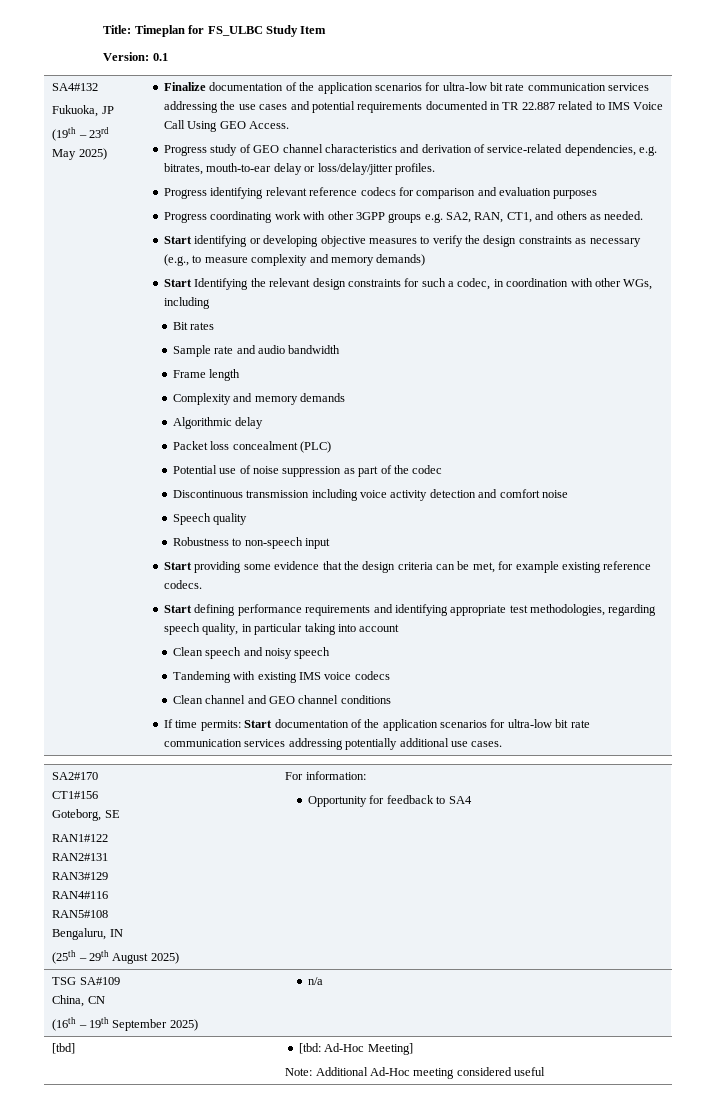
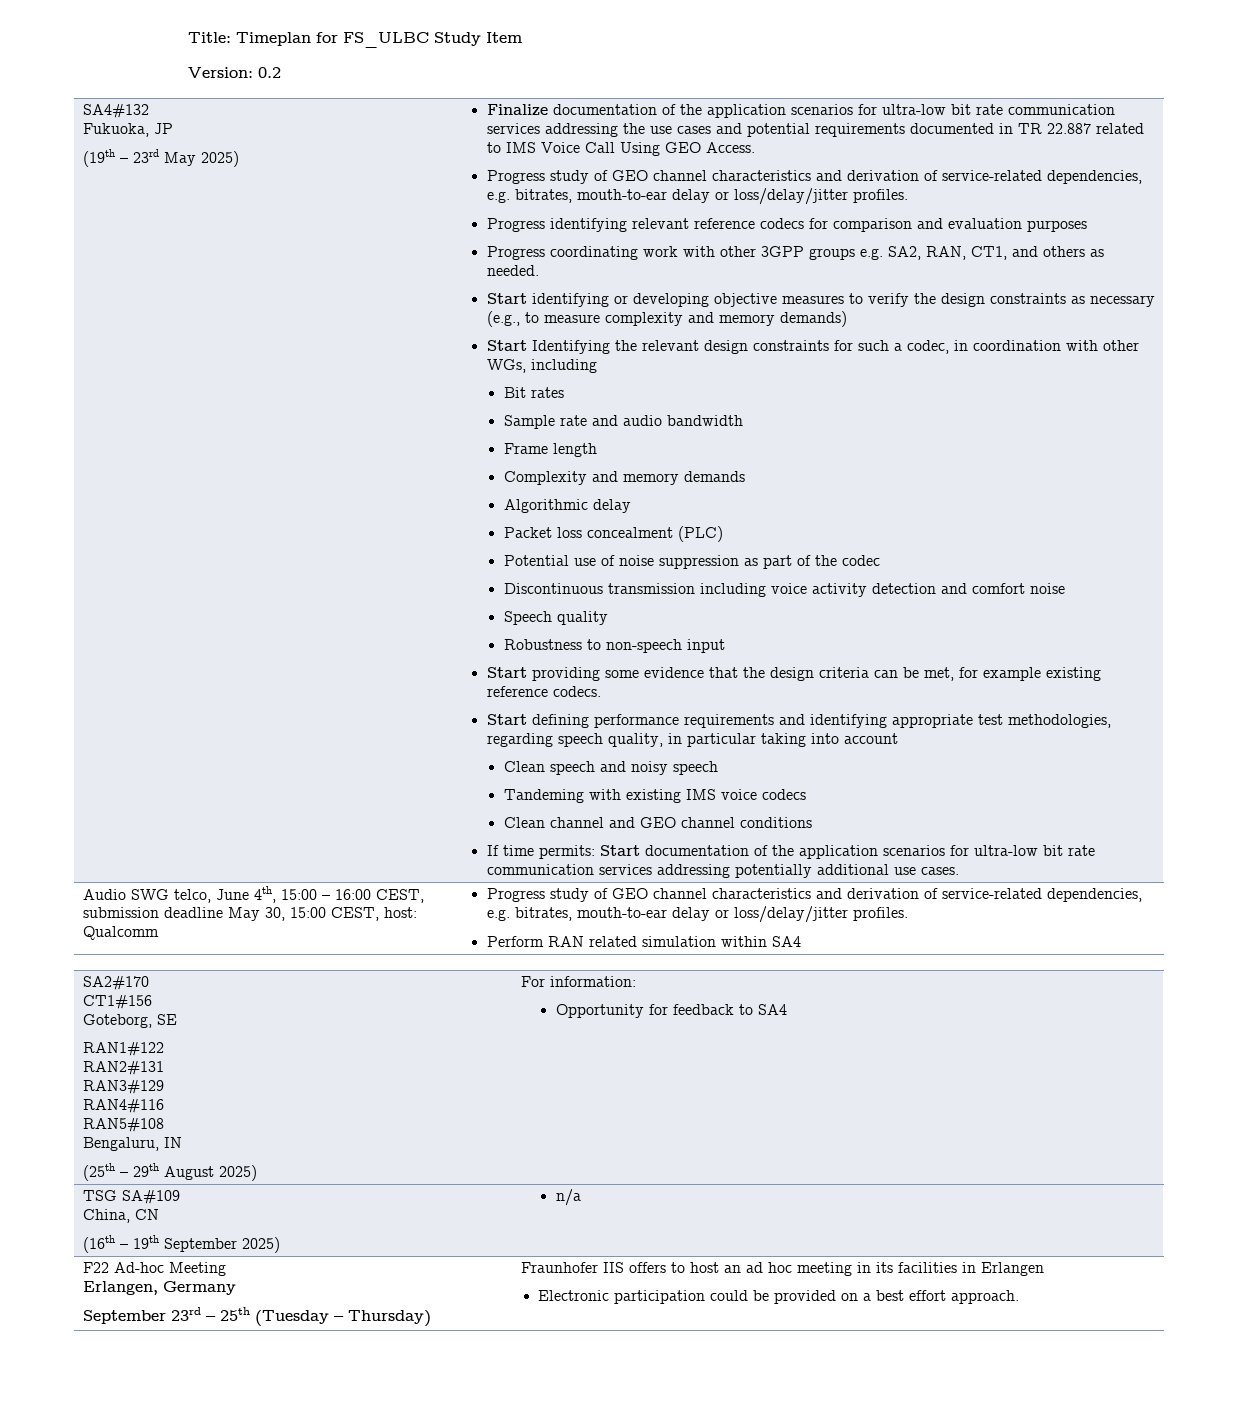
- Version: 0.1
+ Version: 0.2
+ Audio SWG telco, June 4th, 15:00 – 16:00 CEST, submission deadline May 30, 15:00 CEST, host: Qualcomm | Progress study of GEO channel characteristics and derivation of service-related dependencies, e.g. bitrates, mouth-to-ear delay or loss/delay/jitter profiles.
+ Perform RAN related simulation within SA4
- [tbd] | [tbd: Ad-Hoc Meeting]
- Note: Additional Ad-Hoc meeting considered useful
+ F22 Ad-hoc Meeting
+ Erlangen, Germany
+ September 23rd – 25th (Tuesday – Thursday) | Fraunhofer IIS offers to host an ad hoc meeting in its facilities in Erlangen
+ Electronic participation could be provided on a best effort approach.

